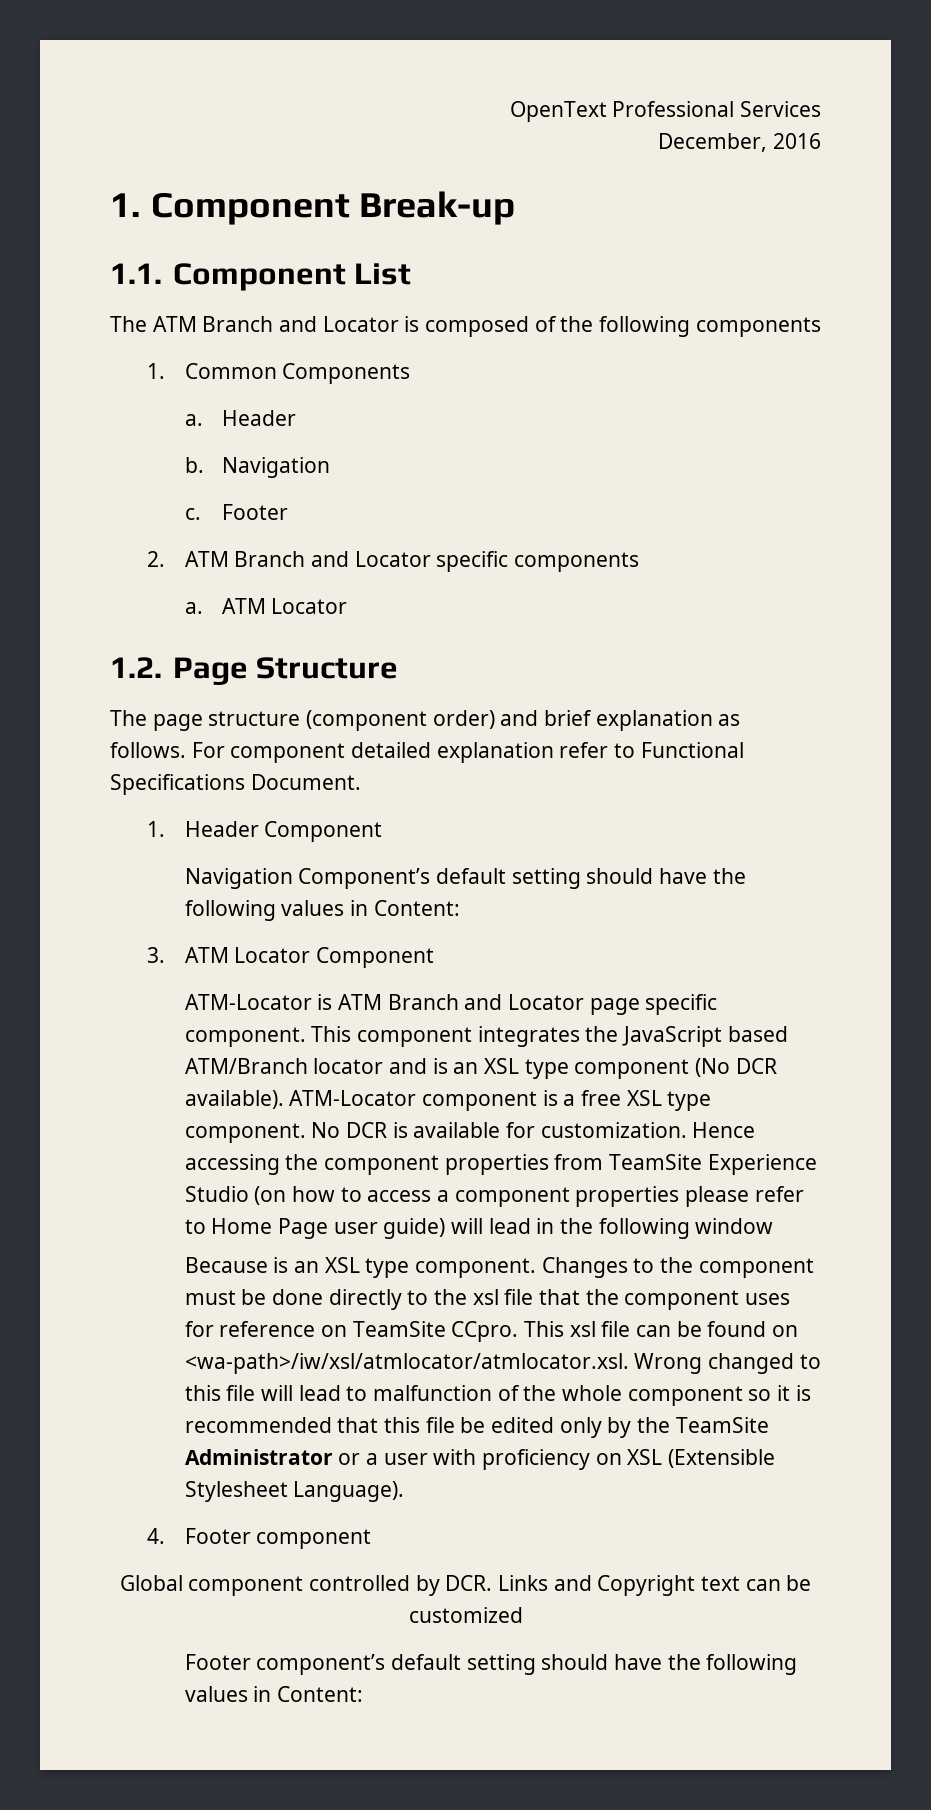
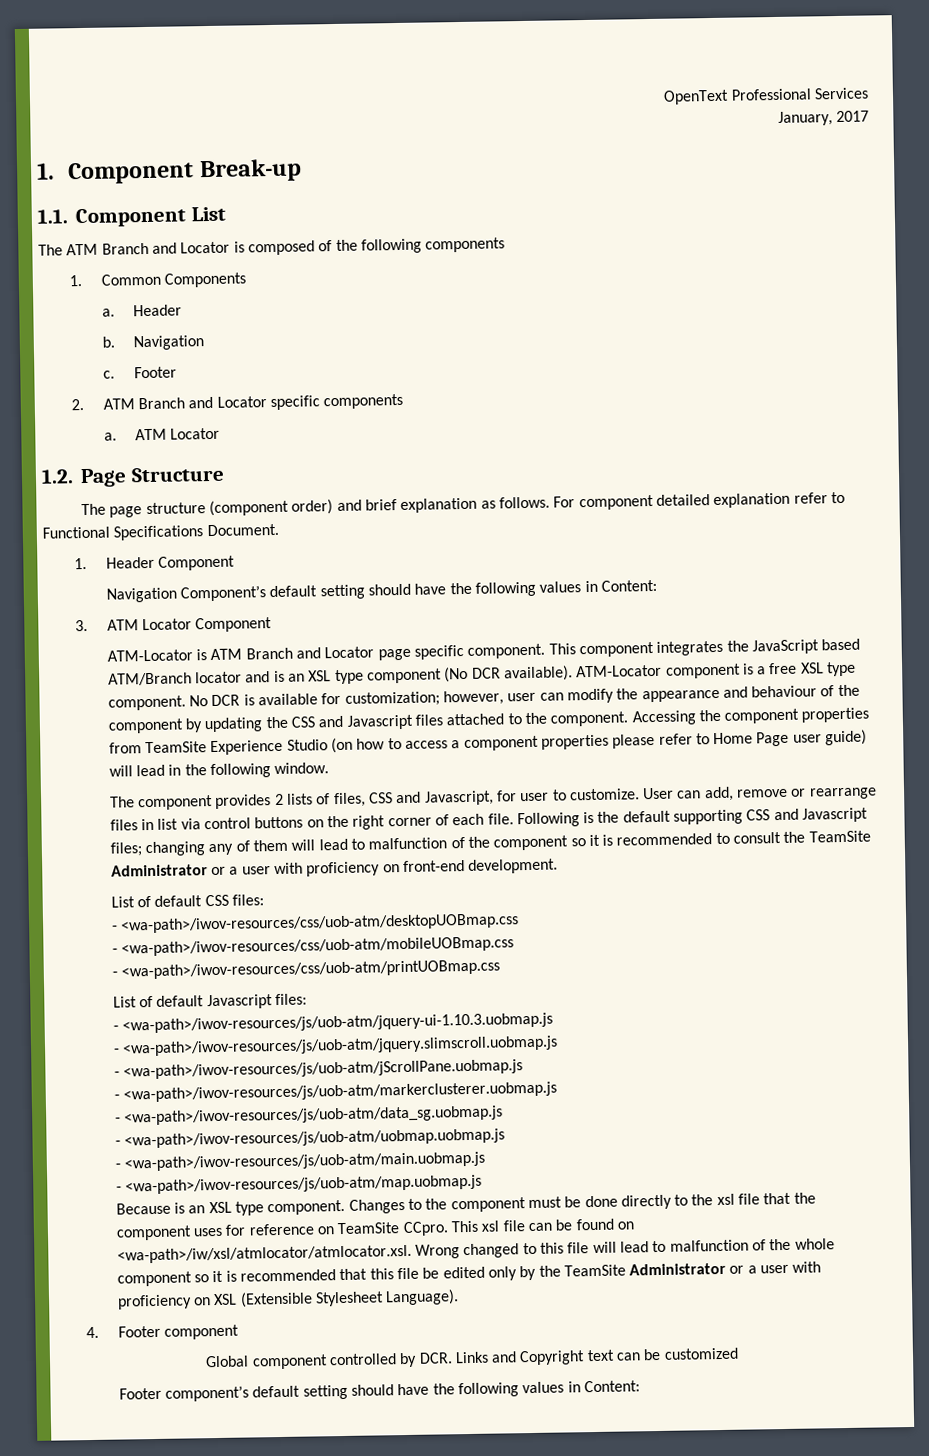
- December, 2016
+ January, 2017
- No DCR is available for customization. Hence accessing the component properties from TeamSite Experience Studio (on how to access a component properties please refer to Home Page user guide) will lead in the following window
+ No DCR is available for customization; however, user can modify the appearance and behaviour of the component by updating the CSS and Javascript files attached to the component. Accessing the component properties from TeamSite Experience Studio (on how to access a component properties please refer to Home Page user guide) will lead in the following window.
+ The component provides 2 lists of files, CSS and Javascript, for user to customize. User can add, remove or rearrange files in list via control buttons on the right corner of each file. Following is the default supporting CSS and Javascript files; changing any of them will lead to malfunction of the component so it is recommended to consult the TeamSite Administrator or a user with proficiency on front-end development.
+ List of default CSS files:
+ - <wa-path>/iwov-resources/css/uob-atm/desktopUOBmap.css
+ - <wa-path>/iwov-resources/css/uob-atm/mobileUOBmap.css
+ - <wa-path>/iwov-resources/css/uob-atm/printUOBmap.css
+ List of default Javascript files:
+ - <wa-path>/iwov-resources/js/uob-atm/jquery-ui-1.10.3.uobmap.js
+ - <wa-path>/iwov-resources/js/uob-atm/jquery.slimscroll.uobmap.js
+ - <wa-path>/iwov-resources/js/uob-atm/jScrollPane.uobmap.js
+ - <wa-path>/iwov-resources/js/uob-atm/markerclusterer.uobmap.js
+ - <wa-path>/iwov-resources/js/uob-atm/data_sg.uobmap.js
+ - <wa-path>/iwov-resources/js/uob-atm/uobmap.uobmap.js
+ - <wa-path>/iwov-resources/js/uob-atm/main.uobmap.js
+ - <wa-path>/iwov-resources/js/uob-atm/map.uobmap.js

